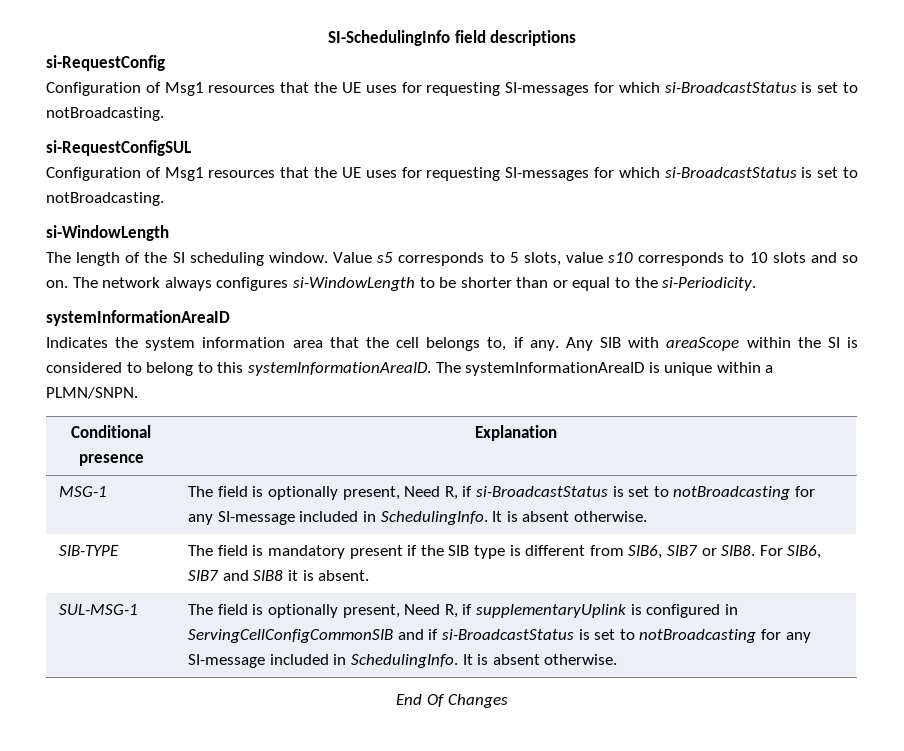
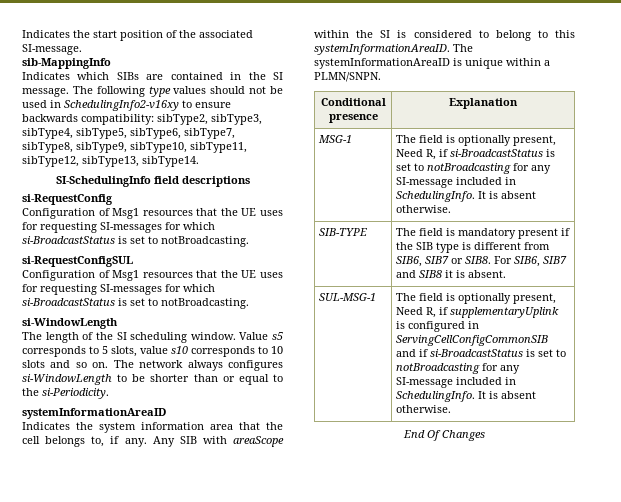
+ Indicates the start position of the associated SI-message.
+ sib-MappingInfo
+ Indicates which SIBs are contained in the SI message. The following type values should not be used in SchedulingInfo2-v16xy to ensure backwards compatibility: sibType2, sibType3, sibType4, sibType5, sibType6, sibType7, sibType8, sibType9, sibType10, sibType11, sibType12, sibType13, sibType14.

